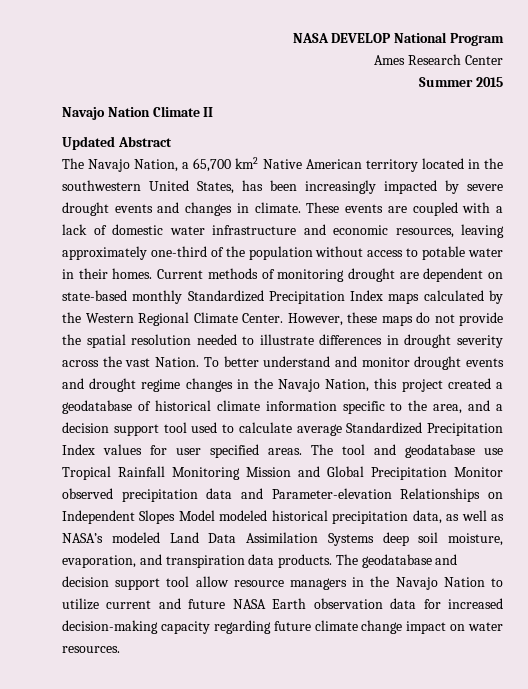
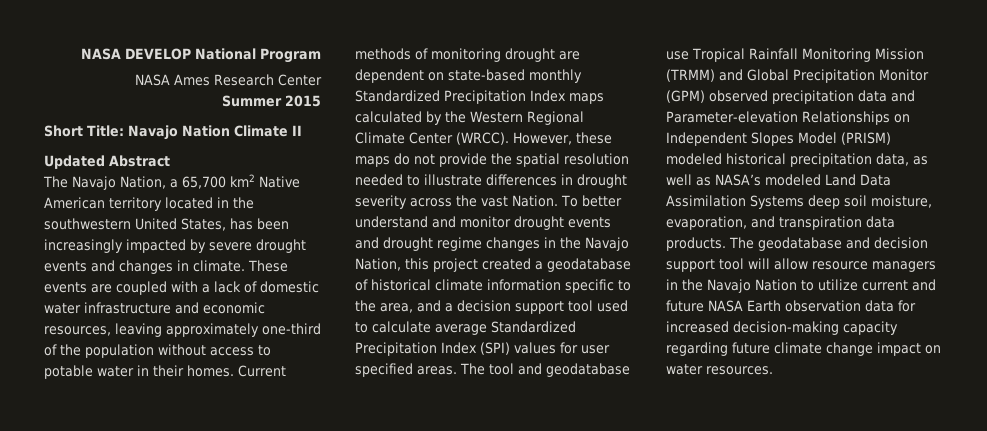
- Ames Research Center
+ NASA Ames Research Center
- Navajo Nation Climate II
+ Short Title: Navajo Nation Climate II
- Current methods of monitoring drought are dependent on state-based monthly Standardized Precipitation Index maps calculated by the Western Regional Climate Center.
+ Current methods of monitoring drought are dependent on state-based monthly Standardized Precipitation Index maps calculated by the Western Regional Climate Center (WRCC).
- To better understand and monitor drought events and drought regime changes in the Navajo Nation, this project created a geodatabase of historical climate information specific to the area, and a decision support tool used to calculate average Standardized Precipitation Index values for user specified areas.
+ To better understand and monitor drought events and drought regime changes in the Navajo Nation, this project created a geodatabase of historical climate information specific to the area, and a decision support tool used to calculate average Standardized Precipitation Index (SPI) values for user specified areas.
- The tool and geodatabase use Tropical Rainfall Monitoring Mission and Global Precipitation Monitor observed precipitation data and Parameter-elevation Relationships on Independent Slopes Model modeled historical precipitation data, as well as NASA’s modeled Land Data Assimilation Systems deep soil moisture, evaporation, and transpiration data products.
+ The tool and geodatabase use Tropical Rainfall Monitoring Mission (TRMM) and Global Precipitation Monitor (GPM) observed precipitation data and Parameter-elevation Relationships on Independent Slopes Model (PRISM) modeled historical precipitation data, as well as NASA’s modeled Land Data Assimilation Systems deep soil moisture, evaporation, and transpiration data products.
- The geodatabase and decision support tool allow resource managers in the Navajo Nation to utilize current and future NASA Earth observation data for increased decision-making capacity regarding future climate change impact on water resources.
+ The geodatabase and decision support tool will allow resource managers in the Navajo Nation to utilize current and future NASA Earth observation data for increased decision-making capacity regarding future climate change impact on water resources.

